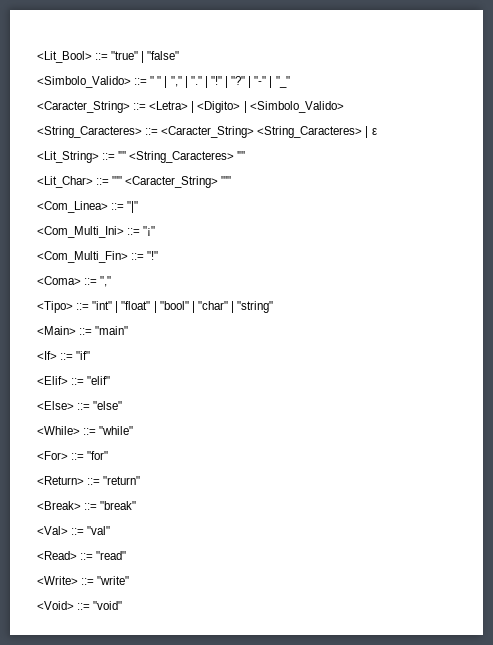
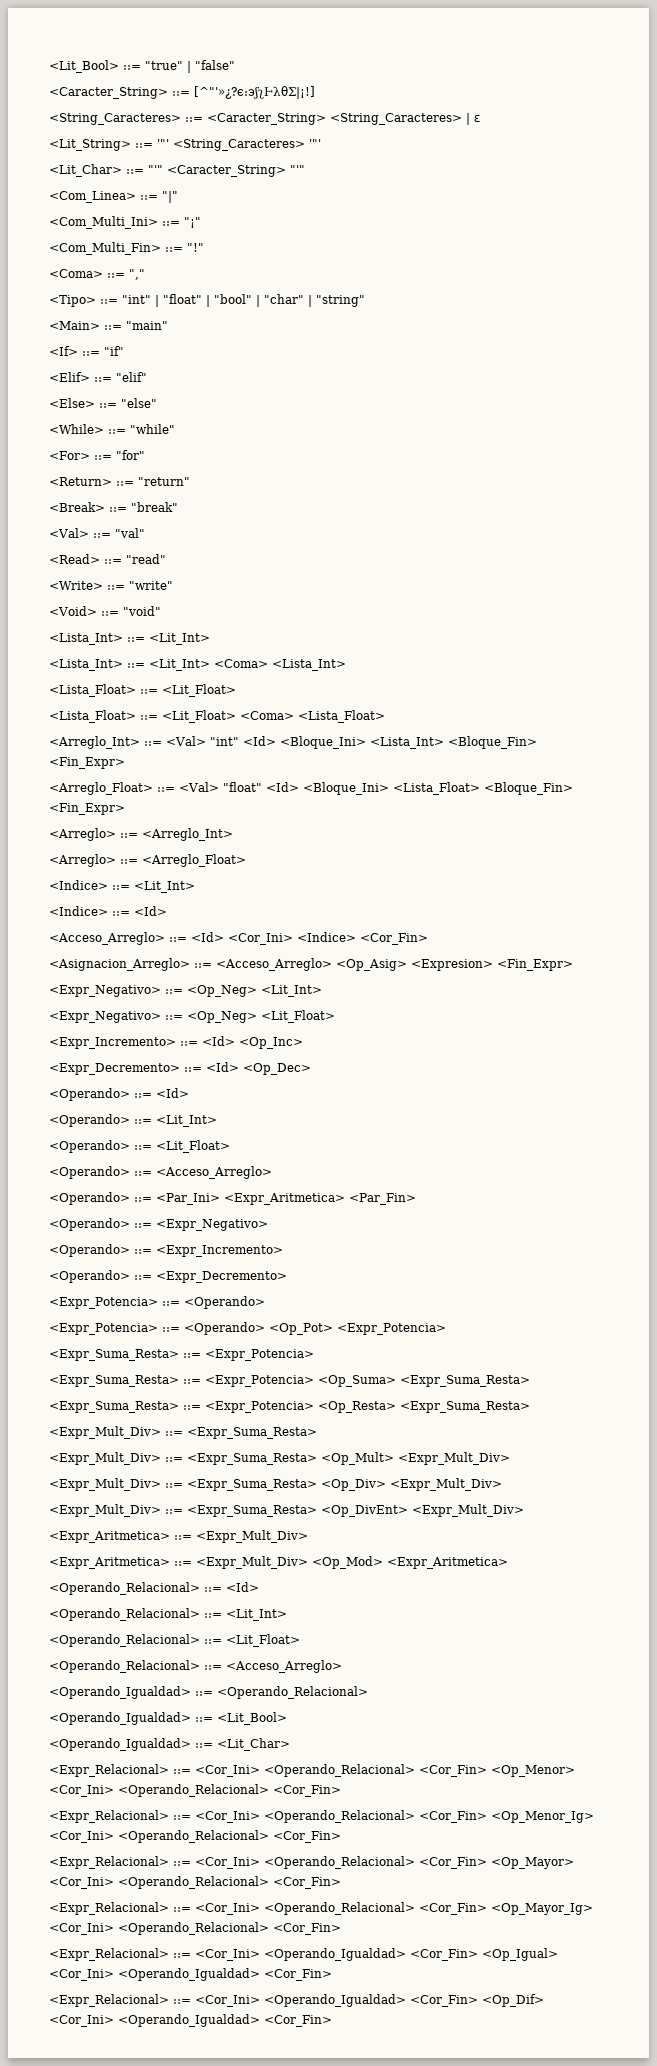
- <Simbolo_Valido> ::= " " | "," | "." | "!" | "?" | "-" | "_"
- <Caracter_String> ::= <Letra> | <Digito> | <Simbolo_Valido>
+ <Caracter_String> ::= [^"'»¿?є:эʃʅͰλθΣ|¡!]
  <Void> ::= "void"
+ <Lista_Int> ::= <Lit_Int>
+ <Lista_Int> ::= <Lit_Int> <Coma> <Lista_Int>
+ <Lista_Float> ::= <Lit_Float>
+ <Lista_Float> ::= <Lit_Float> <Coma> <Lista_Float>
+ <Arreglo_Int> ::= <Val> "int" <Id> <Bloque_Ini> <Lista_Int> <Bloque_Fin> <Fin_Expr>
+ <Arreglo_Float> ::= <Val> "float" <Id> <Bloque_Ini> <Lista_Float> <Bloque_Fin> <Fin_Expr>
+ <Arreglo> ::= <Arreglo_Int>
+ <Arreglo> ::= <Arreglo_Float>
+ <Indice> ::= <Lit_Int>
+ <Indice> ::= <Id>
+ <Acceso_Arreglo> ::= <Id> <Cor_Ini> <Indice> <Cor_Fin>
+ <Asignacion_Arreglo> ::= <Acceso_Arreglo> <Op_Asig> <Expresion> <Fin_Expr>
+ <Expr_Negativo> ::= <Op_Neg> <Lit_Int>
+ <Expr_Negativo> ::= <Op_Neg> <Lit_Float>
+ <Expr_Incremento> ::= <Id> <Op_Inc>
+ <Expr_Decremento> ::= <Id> <Op_Dec>
+ <Operando> ::= <Id>
+ <Operando> ::= <Lit_Int>
+ <Operando> ::= <Lit_Float>
+ <Operando> ::= <Acceso_Arreglo>
+ <Operando> ::= <Par_Ini> <Expr_Aritmetica> <Par_Fin>
+ <Operando> ::= <Expr_Negativo>
+ <Operando> ::= <Expr_Incremento>
+ <Operando> ::= <Expr_Decremento>
+ <Expr_Potencia> ::= <Operando>
+ <Expr_Potencia> ::= <Operando> <Op_Pot> <Expr_Potencia>
+ <Expr_Suma_Resta> ::= <Expr_Potencia>
+ <Expr_Suma_Resta> ::= <Expr_Potencia> <Op_Suma> <Expr_Suma_Resta>
+ <Expr_Suma_Resta> ::= <Expr_Potencia> <Op_Resta> <Expr_Suma_Resta>
+ <Expr_Mult_Div> ::= <Expr_Suma_Resta>
+ <Expr_Mult_Div> ::= <Expr_Suma_Resta> <Op_Mult> <Expr_Mult_Div>
+ <Expr_Mult_Div> ::= <Expr_Suma_Resta> <Op_Div> <Expr_Mult_Div>
+ <Expr_Mult_Div> ::= <Expr_Suma_Resta> <Op_DivEnt> <Expr_Mult_Div>
+ <Expr_Aritmetica> ::= <Expr_Mult_Div>
+ <Expr_Aritmetica> ::= <Expr_Mult_Div> <Op_Mod> <Expr_Aritmetica>
+ <Operando_Relacional> ::= <Id>
+ <Operando_Relacional> ::= <Lit_Int>
+ <Operando_Relacional> ::= <Lit_Float>
+ <Operando_Relacional> ::= <Acceso_Arreglo>
+ <Operando_Igualdad> ::= <Operando_Relacional>
+ <Operando_Igualdad> ::= <Lit_Bool>
+ <Operando_Igualdad> ::= <Lit_Char>
+ <Expr_Relacional> ::= <Cor_Ini> <Operando_Relacional> <Cor_Fin> <Op_Menor> <Cor_Ini> <Operando_Relacional> <Cor_Fin>
+ <Expr_Relacional> ::= <Cor_Ini> <Operando_Relacional> <Cor_Fin> <Op_Menor_Ig> <Cor_Ini> <Operando_Relacional> <Cor_Fin>
+ <Expr_Relacional> ::= <Cor_Ini> <Operando_Relacional> <Cor_Fin> <Op_Mayor> <Cor_Ini> <Operando_Relacional> <Cor_Fin>
+ <Expr_Relacional> ::= <Cor_Ini> <Operando_Relacional> <Cor_Fin> <Op_Mayor_Ig> <Cor_Ini> <Operando_Relacional> <Cor_Fin>
+ <Expr_Relacional> ::= <Cor_Ini> <Operando_Igualdad> <Cor_Fin> <Op_Igual> <Cor_Ini> <Operando_Igualdad> <Cor_Fin>
+ <Expr_Relacional> ::= <Cor_Ini> <Operando_Igualdad> <Cor_Fin> <Op_Dif> <Cor_Ini> <Operando_Igualdad> <Cor_Fin>

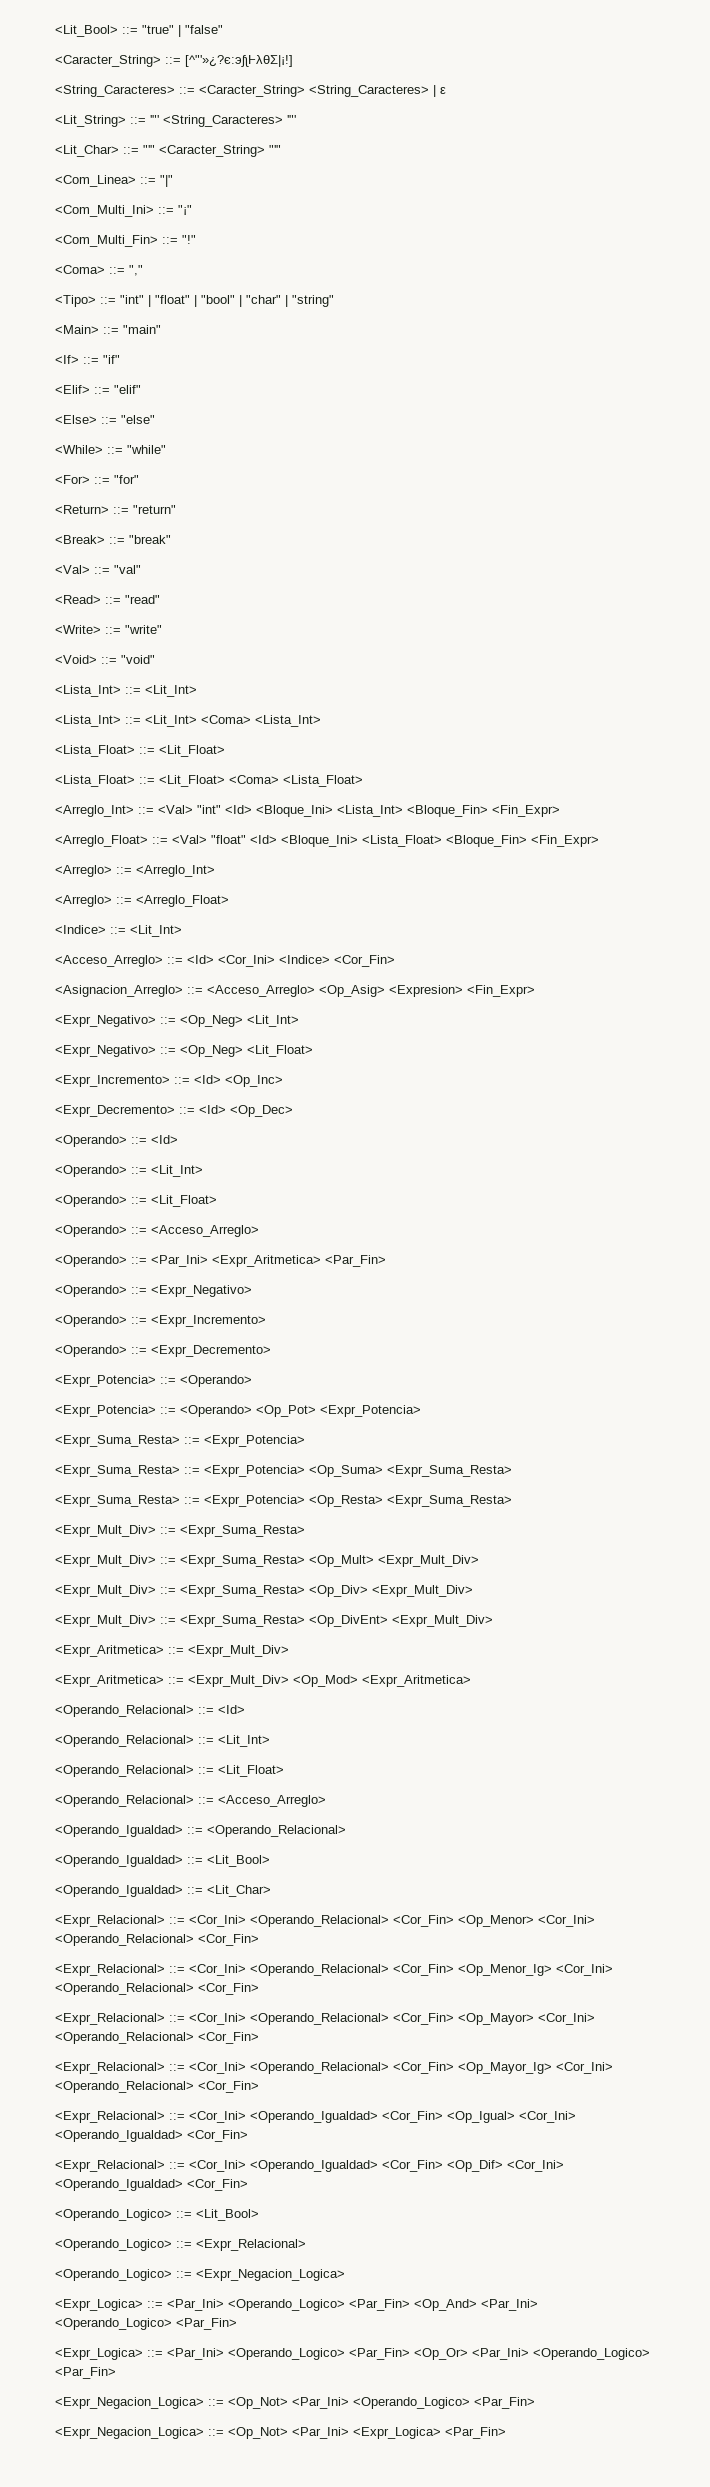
- <Indice> ::= <Id>
+ <Operando_Logico> ::= <Lit_Bool>
+ <Operando_Logico> ::= <Expr_Relacional>
+ <Operando_Logico> ::= <Expr_Negacion_Logica>
+ <Expr_Logica> ::= <Par_Ini> <Operando_Logico> <Par_Fin> <Op_And> <Par_Ini> <Operando_Logico> <Par_Fin>
+ <Expr_Logica> ::= <Par_Ini> <Operando_Logico> <Par_Fin> <Op_Or> <Par_Ini> <Operando_Logico> <Par_Fin>
+ <Expr_Negacion_Logica> ::= <Op_Not> <Par_Ini> <Operando_Logico> <Par_Fin>
+ <Expr_Negacion_Logica> ::= <Op_Not> <Par_Ini> <Expr_Logica> <Par_Fin>

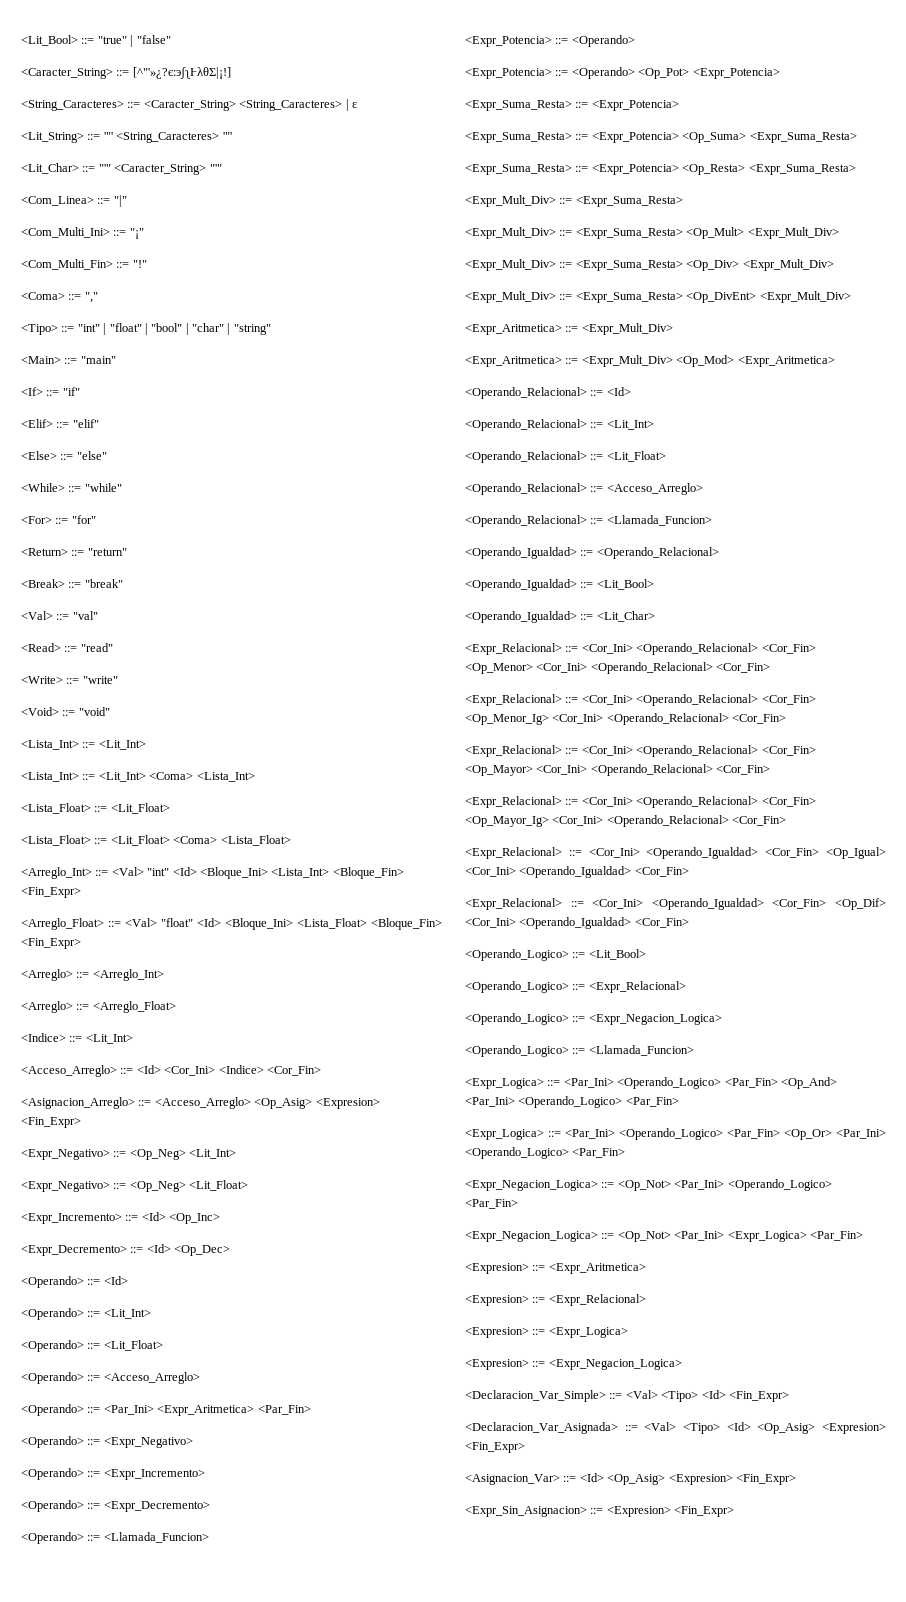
+ <Operando> ::= <Llamada_Funcion>
+ <Operando_Relacional> ::= <Llamada_Funcion>
+ <Operando_Logico> ::= <Llamada_Funcion>
+ <Expresion> ::= <Expr_Aritmetica>
+ <Expresion> ::= <Expr_Relacional>
+ <Expresion> ::= <Expr_Logica>
+ <Expresion> ::= <Expr_Negacion_Logica>
+ <Declaracion_Var_Simple> ::= <Val> <Tipo> <Id> <Fin_Expr>
+ <Declaracion_Var_Asignada> ::= <Val> <Tipo> <Id> <Op_Asig> <Expresion> <Fin_Expr>
+ <Asignacion_Var> ::= <Id> <Op_Asig> <Expresion> <Fin_Expr>
+ <Expr_Sin_Asignacion> ::= <Expresion> <Fin_Expr>

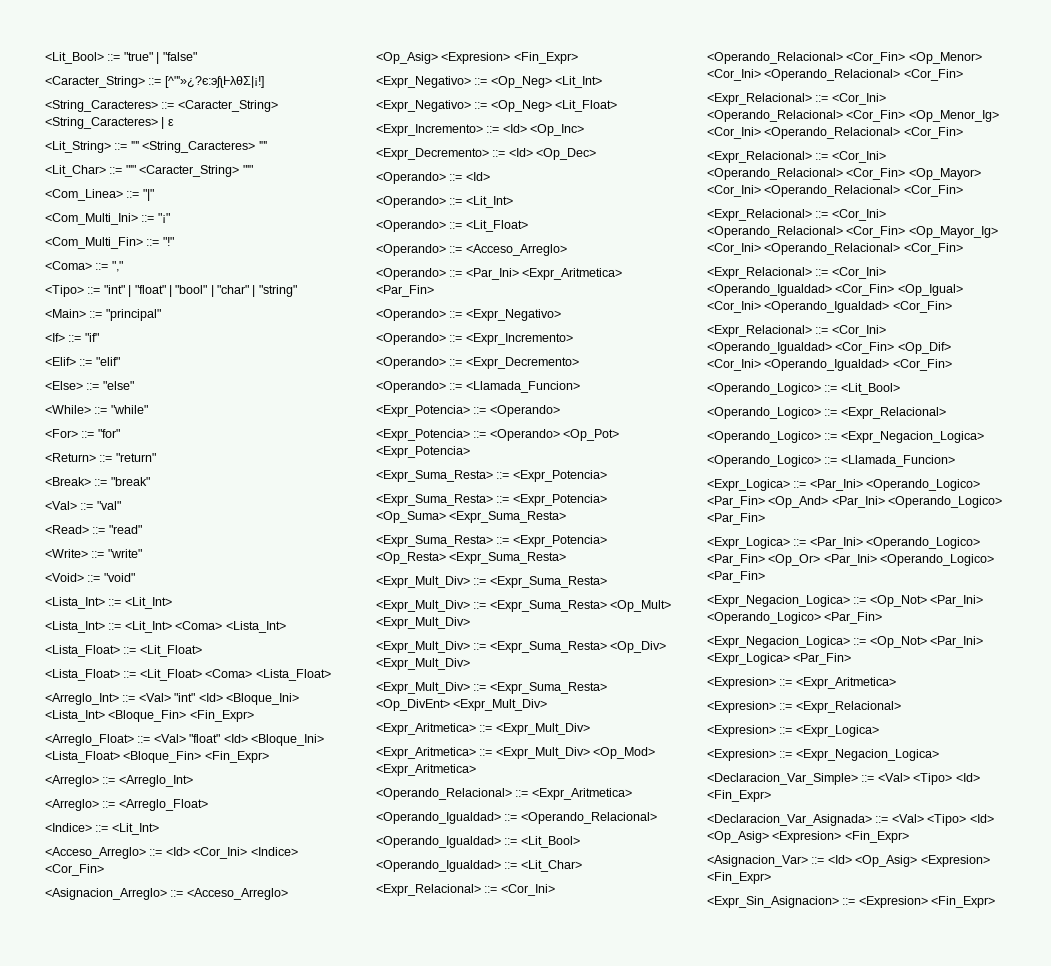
- <Main> ::= "main"
+ <Main> ::= "principal"
- <Operando_Relacional> ::= <Id>
- <Operando_Relacional> ::= <Lit_Int>
- <Operando_Relacional> ::= <Lit_Float>
- <Operando_Relacional> ::= <Acceso_Arreglo>
- <Operando_Relacional> ::= <Llamada_Funcion>
+ <Operando_Relacional> ::= <Expr_Aritmetica>

